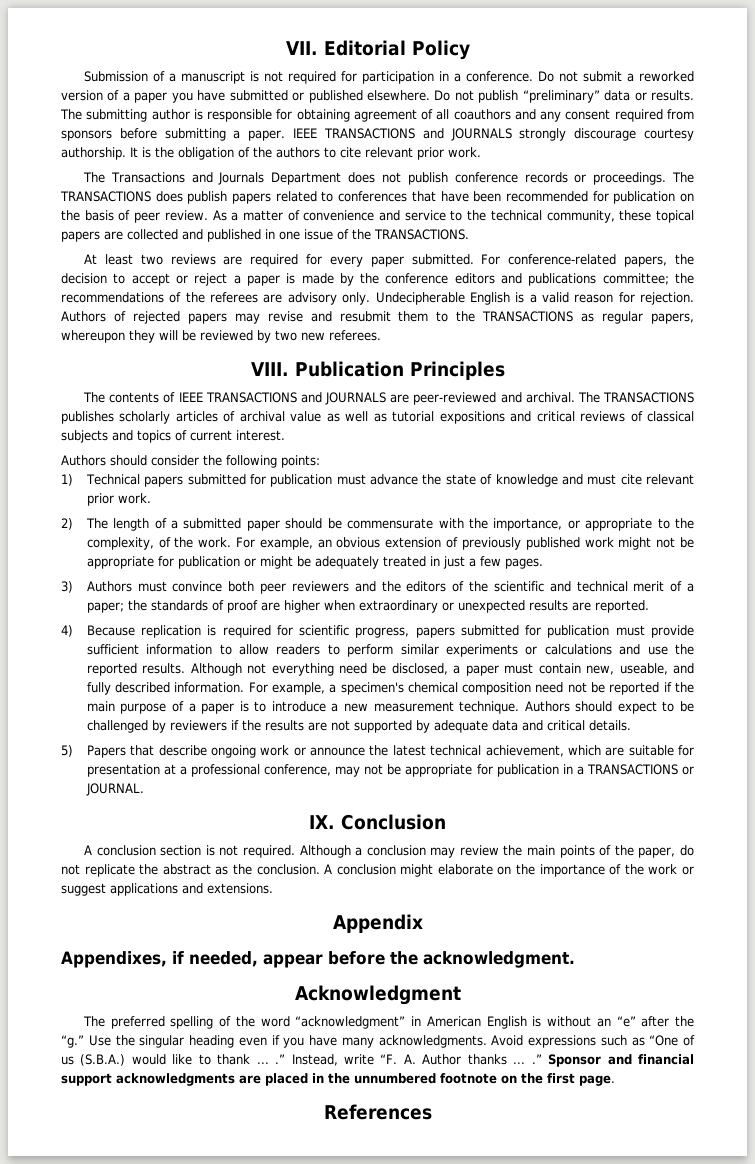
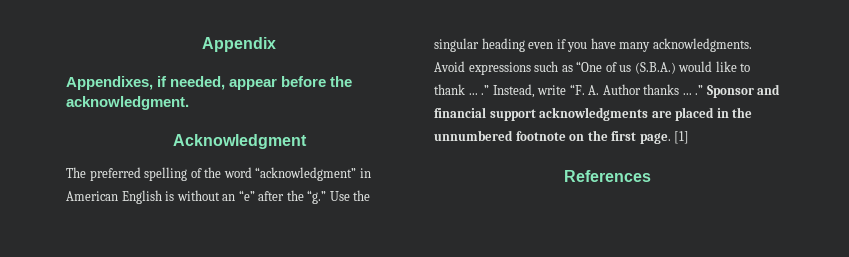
- VII. Editorial Policy
- Submission of a manuscript is not required for participation in a conference. Do not submit a reworked version of a paper you have submitted or published elsewhere. Do not publish “preliminary” data or results. The submitting author is responsible for obtaining agreement of all coauthors and any consent required from sponsors before submitting a paper. IEEE TRANSACTIONS and JOURNALS strongly discourage courtesy authorship. It is the obligation of the authors to cite relevant prior work.
- The Transactions and Journals Department does not publish conference records or proceedings. The TRANSACTIONS does publish papers related to conferences that have been recommended for publication on the basis of peer review. As a matter of convenience and service to the technical community, these topical papers are collected and published in one issue of the TRANSACTIONS.
- At least two reviews are required for every paper submitted. For conference-related papers, the decision to accept or reject a paper is made by the conference editors and publications committee; the recommendations of the referees are advisory only. Undecipherable English is a valid reason for rejection. Authors of rejected papers may revise and resubmit them to the TRANSACTIONS as regular papers, whereupon they will be reviewed by two new referees.
- VIII. Publication Principles
- The contents of IEEE TRANSACTIONS and JOURNALS are peer-reviewed and archival. The TRANSACTIONS publishes scholarly articles of archival value as well as tutorial expositions and critical reviews of classical subjects and topics of current interest.
- Authors should consider the following points:
- 1) Technical papers submitted for publication must advance the state of knowledge and must cite relevant prior work.
- 2) The length of a submitted paper should be commensurate with the importance, or appropriate to the complexity, of the work. For example, an obvious extension of previously published work might not be appropriate for publication or might be adequately treated in just a few pages.
- 3) Authors must convince both peer reviewers and the editors of the scientific and technical merit of a paper; the standards of proof are higher when extraordinary or unexpected results are reported.
- 4) Because replication is required for scientific progress, papers submitted for publication must provide sufficient information to allow readers to perform similar experiments or calculations and use the reported results. Although not everything need be disclosed, a paper must contain new, useable, and fully described information. For example, a specimen's chemical composition need not be reported if the main purpose of a paper is to introduce a new measurement technique. Authors should expect to be challenged by reviewers if the results are not supported by adequate data and critical details.
- 5) Papers that describe ongoing work or announce the latest technical achievement, which are suitable for presentation at a professional conference, may not be appropriate for publication in a TRANSACTIONS or JOURNAL.
- IX. Conclusion
- A conclusion section is not required. Although a conclusion may review the main points of the paper, do not replicate the abstract as the conclusion. A conclusion might elaborate on the importance of the work or suggest applications and extensions.
+ [1]

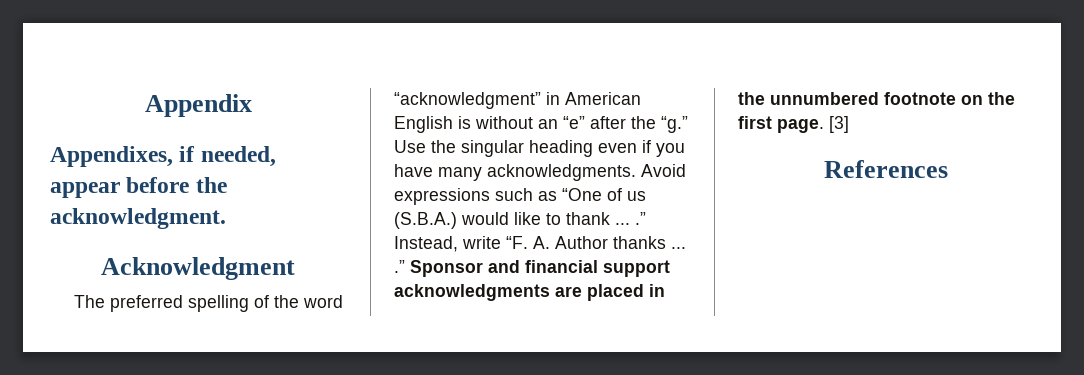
- [1]
+ [3]

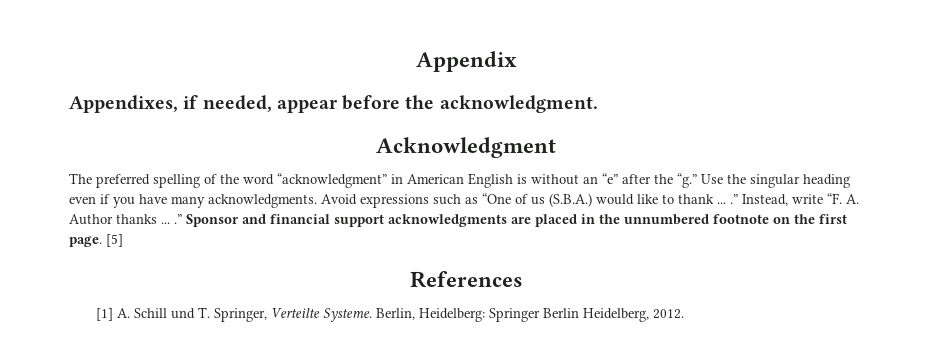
- [3]
+ [5]
+ [1] A. Schill und T. Springer, Verteilte Systeme. Berlin, Heidelberg: Springer Berlin Heidelberg, 2012.

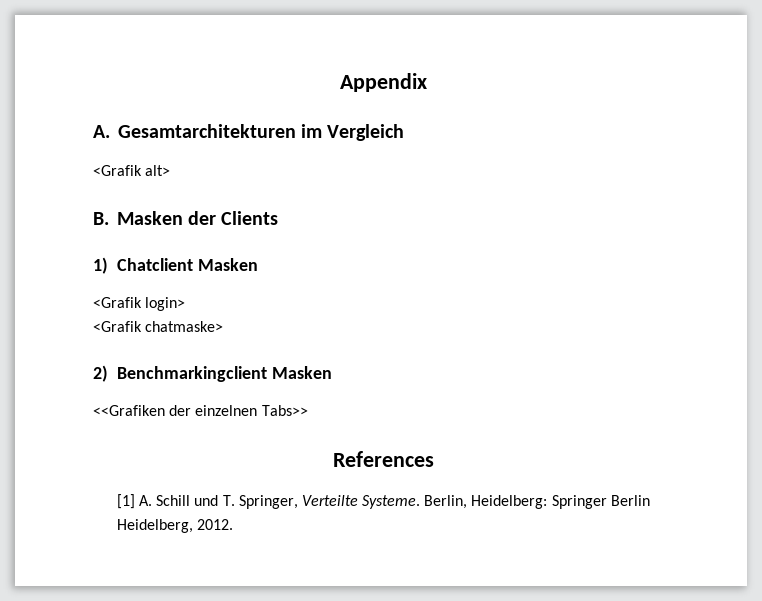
- Appendixes, if needed, appear before the acknowledgment.
- Acknowledgment
- The preferred spelling of the word “acknowledgment” in American English is without an “e” after the “g.” Use the singular heading even if you have many acknowledgments. Avoid expressions such as “One of us (S.B.A.) would like to thank ... .” Instead, write “F. A. Author thanks ... .” Sponsor and financial support acknowledgments are placed in the unnumbered footnote on the first page. [5]
+ A. Gesamtarchitekturen im Vergleich
+ <Grafik alt>
+ B. Masken der Clients
+ 1) Chatclient Masken
+ <Grafik login>
+ <Grafik chatmaske>
+ 2) Benchmarkingclient Masken
+ <<Grafiken der einzelnen Tabs>>

